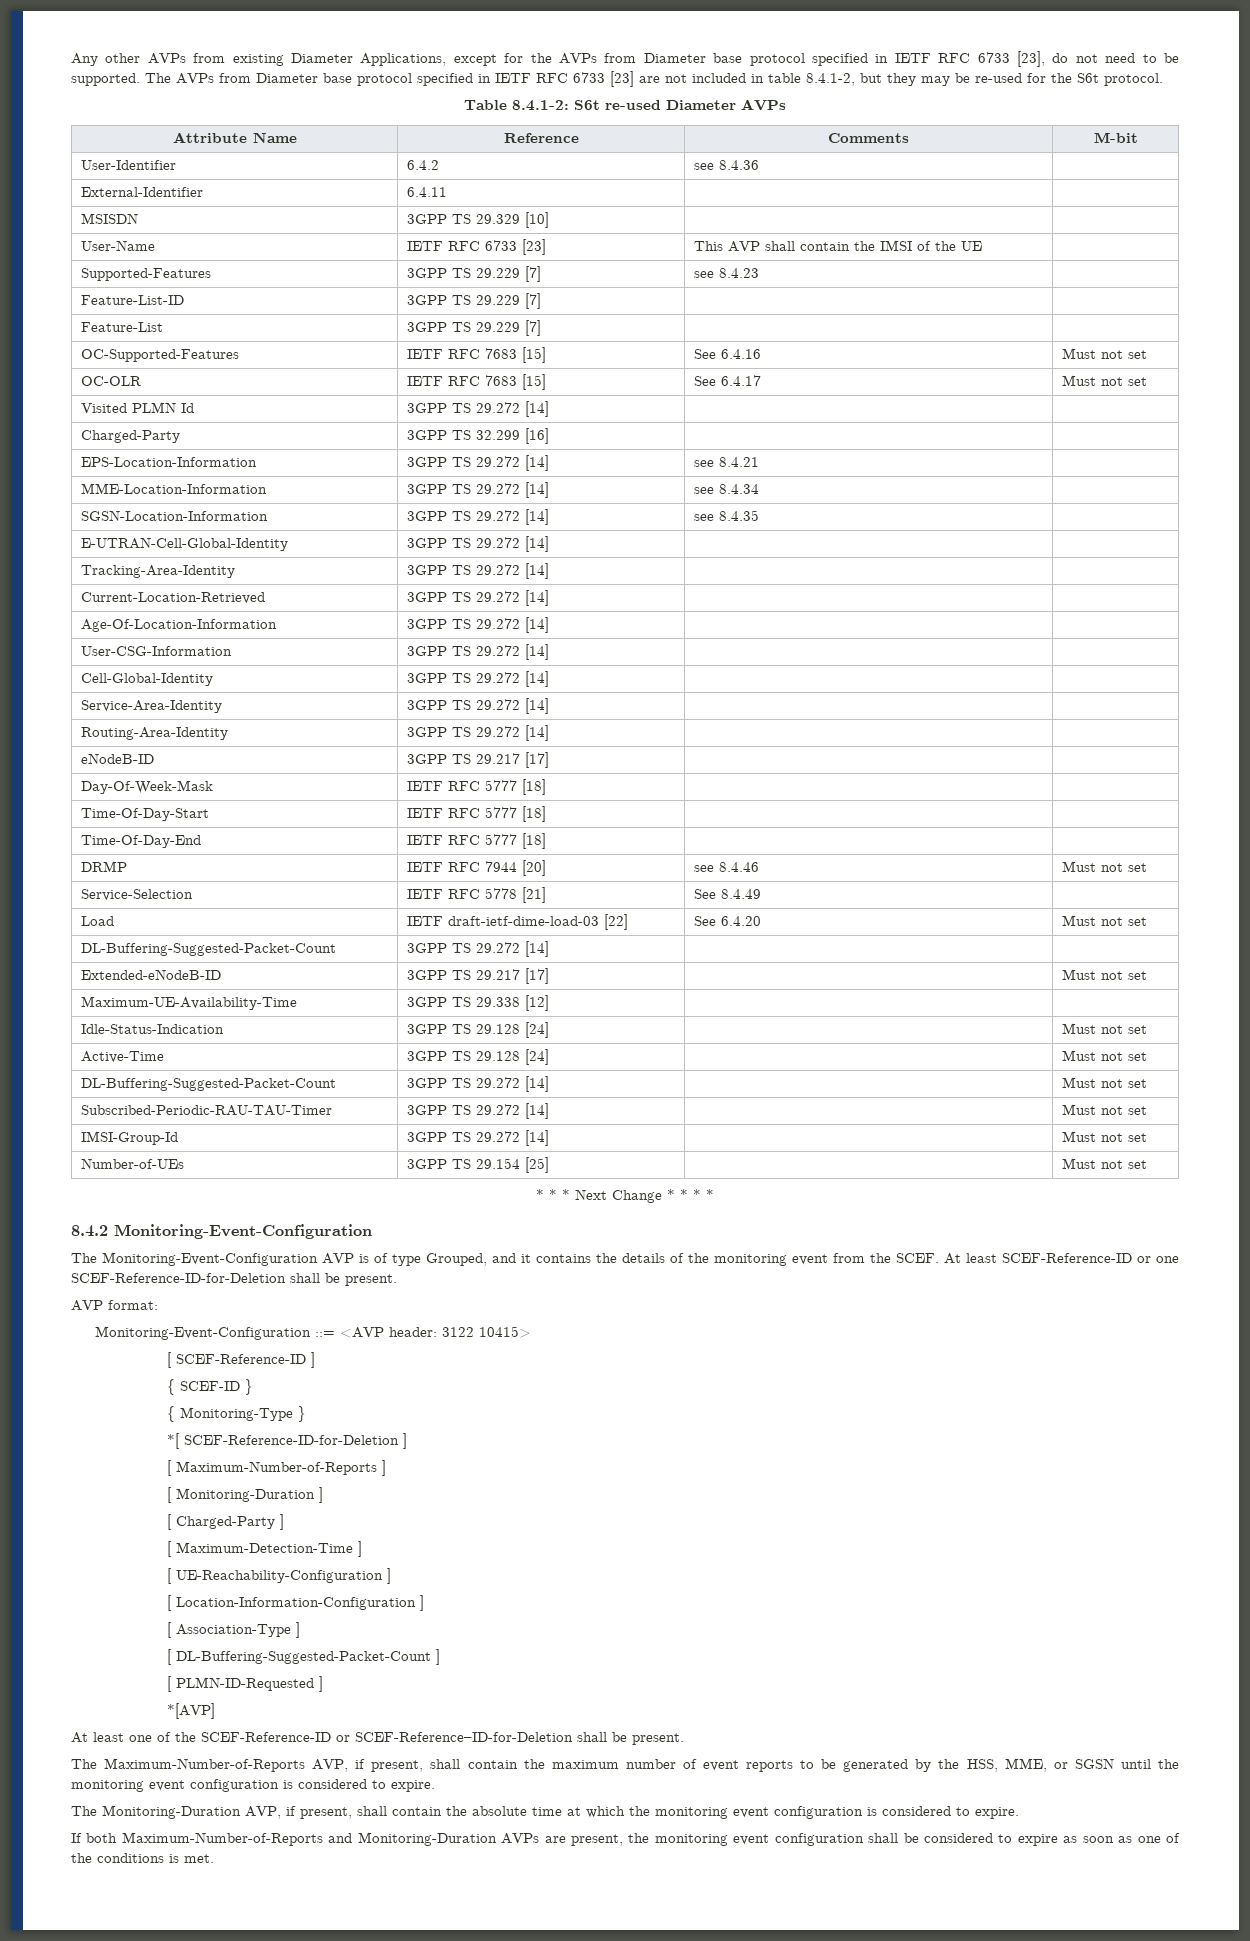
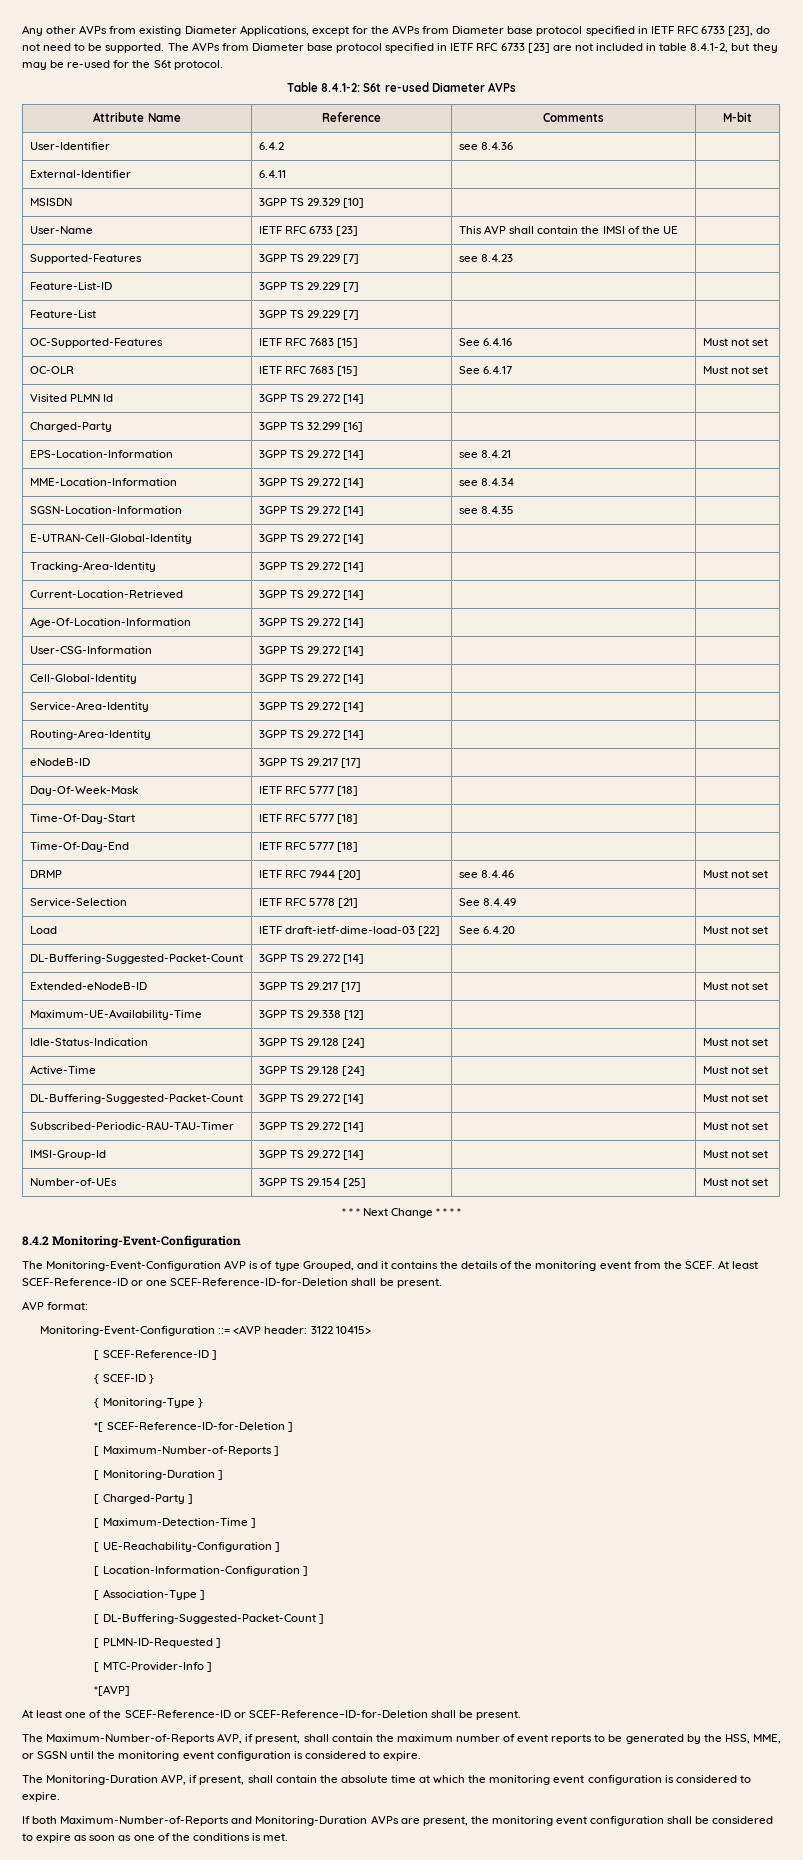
+ [ MTC-Provider-Info ]

